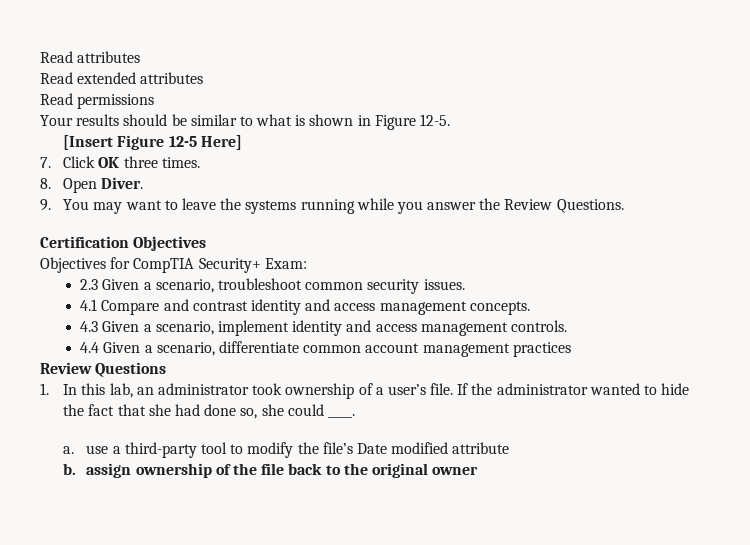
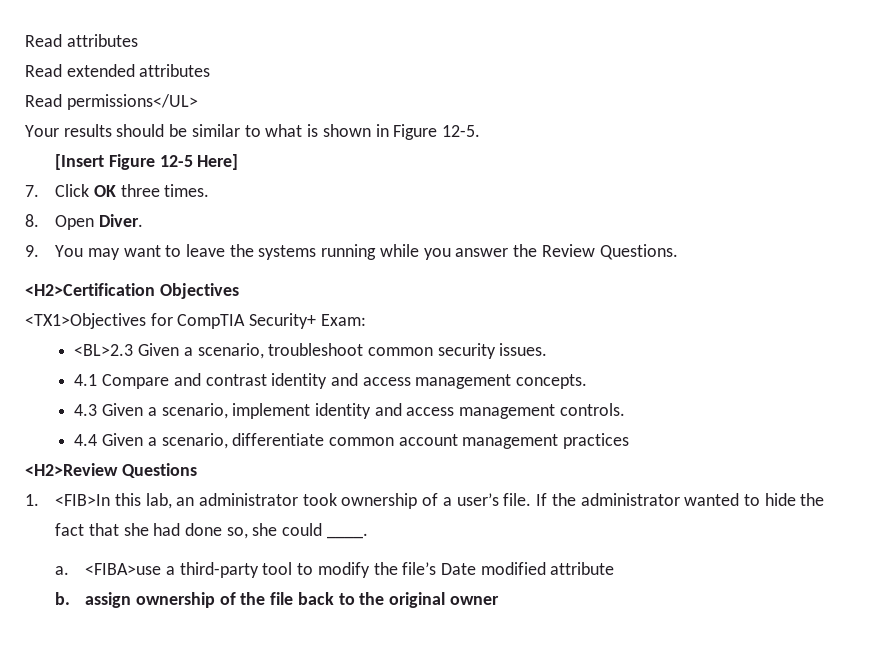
- Read permissions
+ Read permissions</UL>
- Certification Objectives
+ <H2>Certification Objectives
- Objectives for CompTIA Security+ Exam:
+ <TX1>Objectives for CompTIA Security+ Exam:
- 2.3 Given a scenario, troubleshoot common security issues.
+ <BL>2.3 Given a scenario, troubleshoot common security issues.
- Review Questions
+ <H2>Review Questions
- 1. In this lab, an administrator took ownership of a user’s file.
+ 1. <FIB>In this lab, an administrator took ownership of a user’s file.
- a. use a third-party tool to modify the file’s Date modified attribute
+ a. <FIBA>use a third-party tool to modify the file’s Date modified attribute

